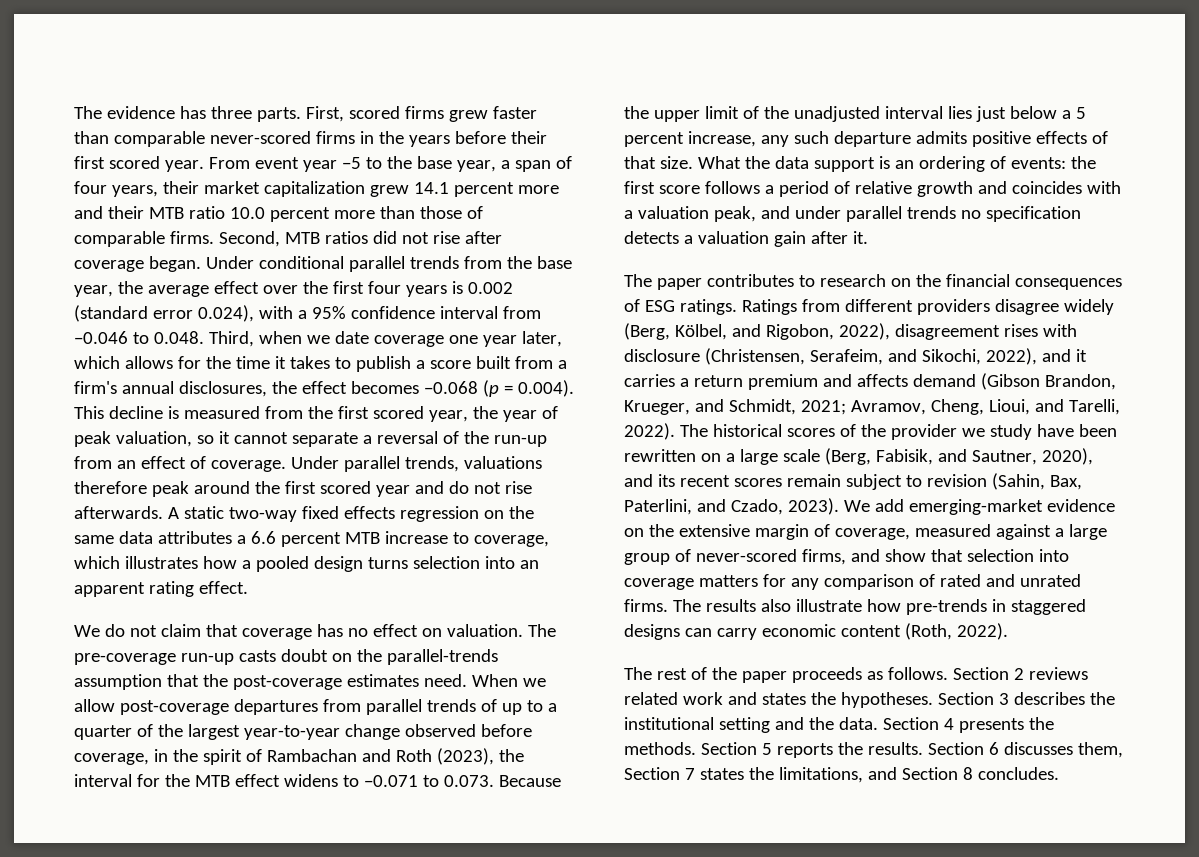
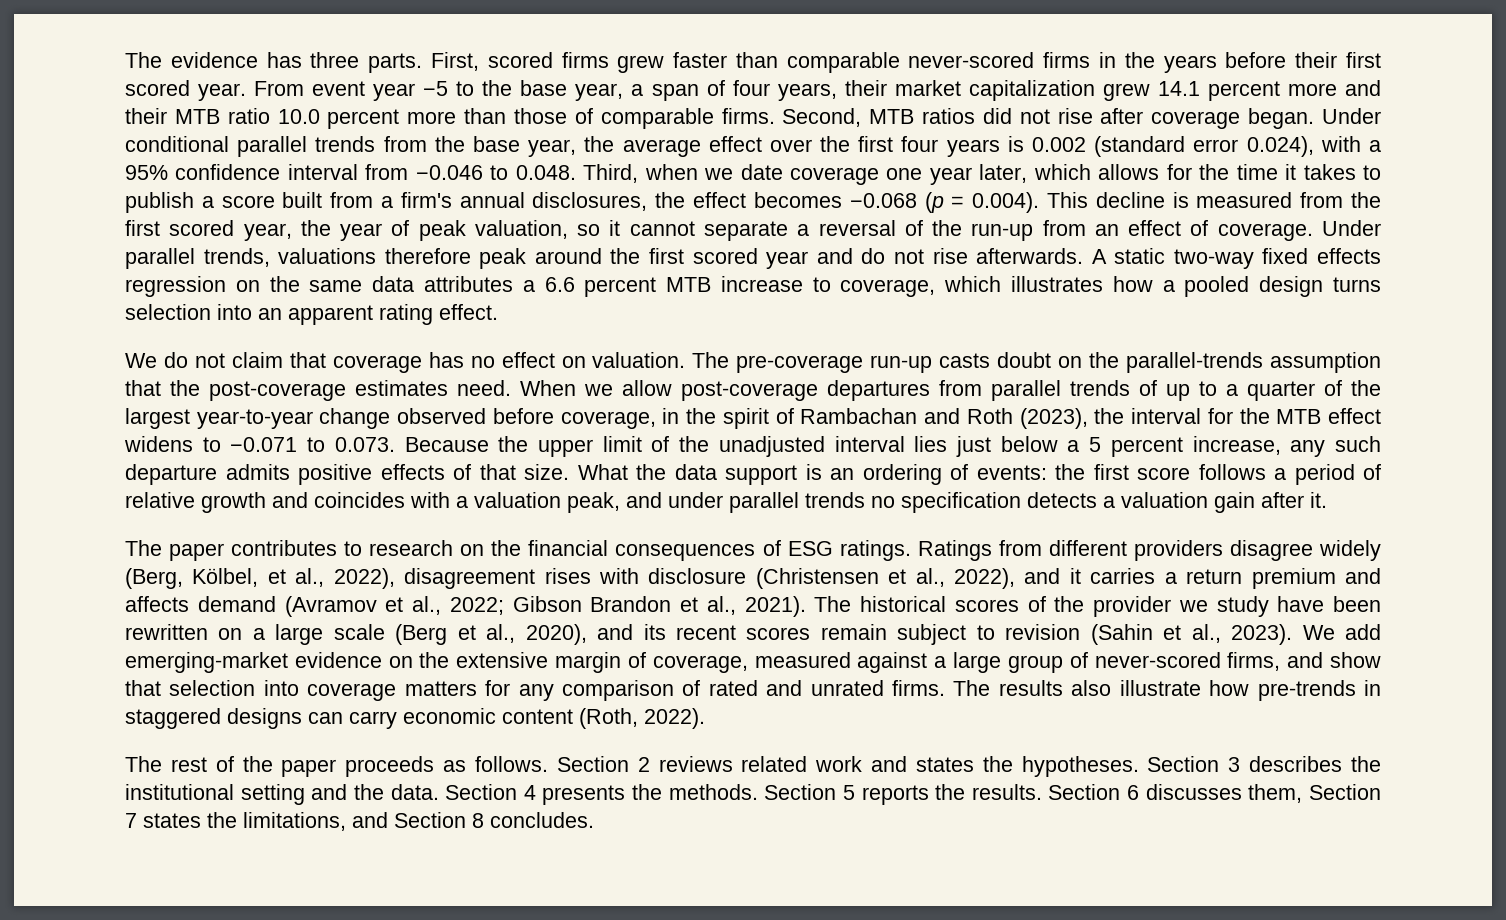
- Ratings from different providers disagree widely (Berg, Kölbel, and Rigobon, 2022), disagreement rises with disclosure (Christensen, Serafeim, and Sikochi, 2022), and it carries a return premium and affects demand (Gibson Brandon, Krueger, and Schmidt, 2021; Avramov, Cheng, Lioui, and Tarelli, 2022).
+ Ratings from different providers disagree widely (Berg, Kölbel, et al., 2022), disagreement rises with disclosure (Christensen et al., 2022), and it carries a return premium and affects demand (Avramov et al., 2022; Gibson Brandon et al., 2021).
- The historical scores of the provider we study have been rewritten on a large scale (Berg, Fabisik, and Sautner, 2020), and its recent scores remain subject to revision (Sahin, Bax, Paterlini, and Czado, 2023).
+ The historical scores of the provider we study have been rewritten on a large scale (Berg et al., 2020), and its recent scores remain subject to revision (Sahin et al., 2023).

